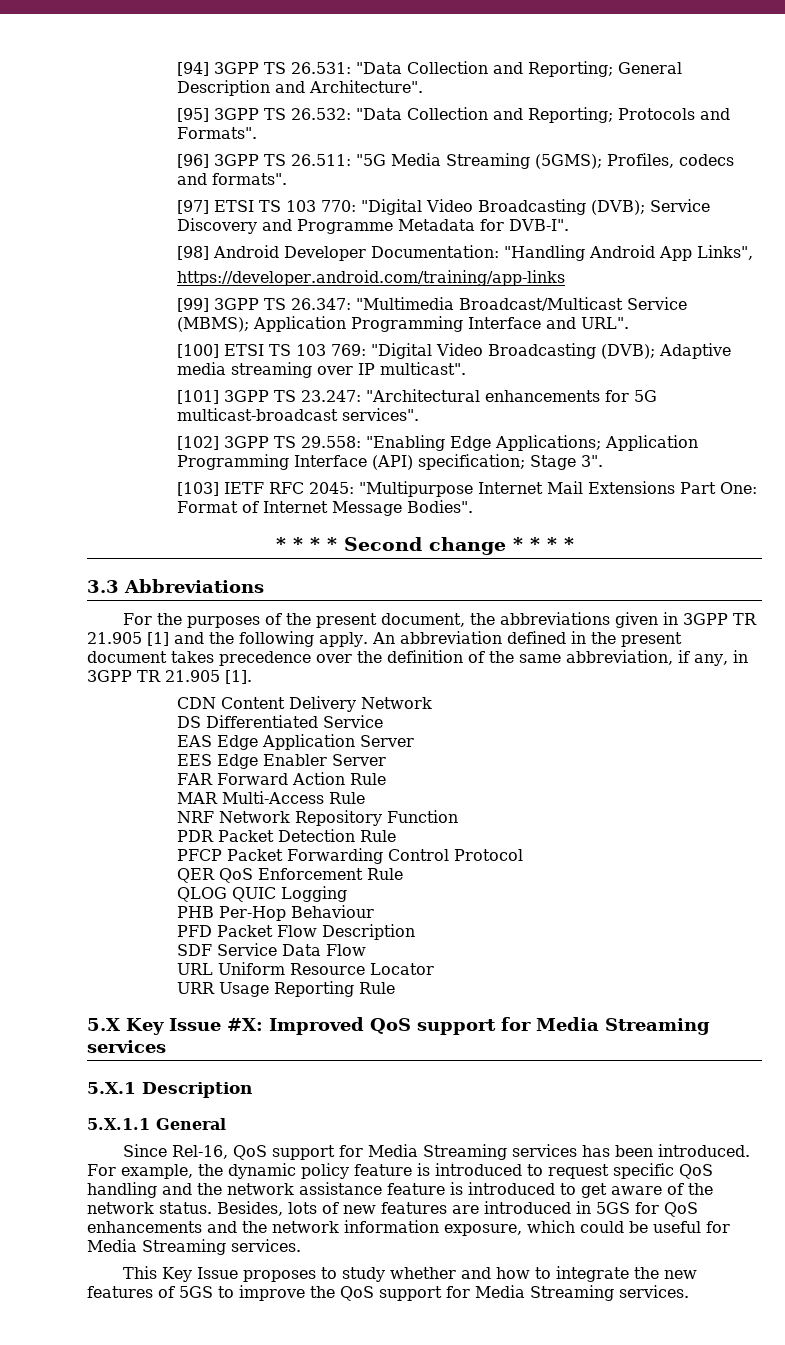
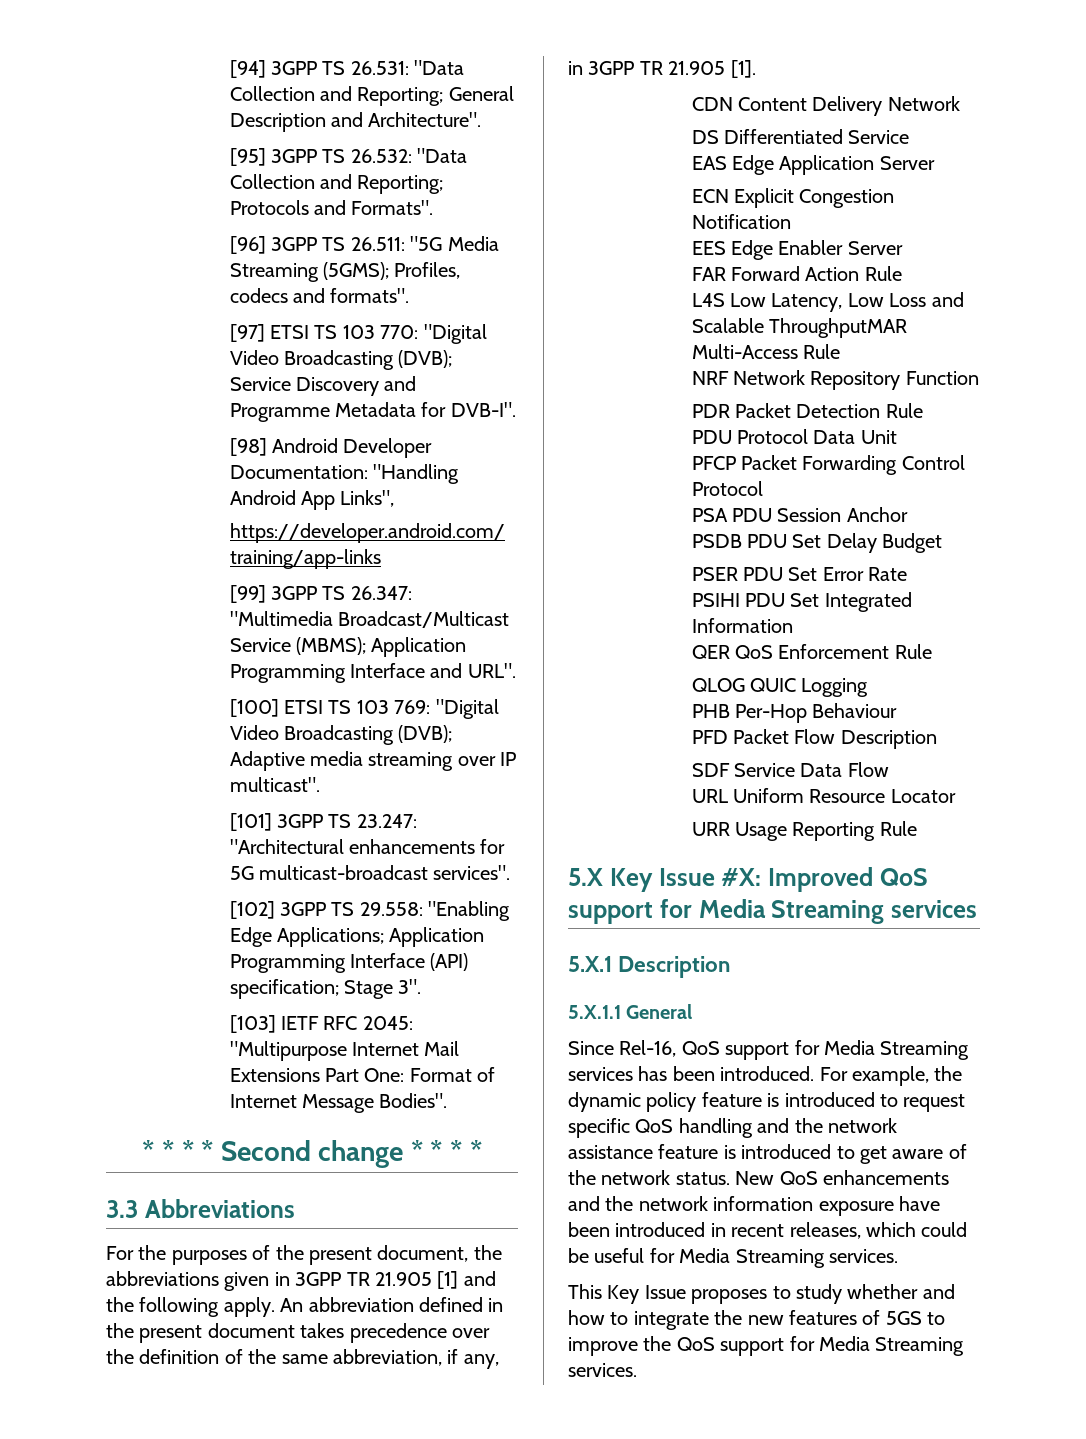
+ ECN Explicit Congestion Notification
- MAR Multi-Access Rule
+ L4S Low Latency, Low Loss and Scalable ThroughputMAR Multi-Access Rule
+ PDU Protocol Data Unit
+ PSA PDU Session Anchor
+ PSDB PDU Set Delay Budget
+ PSER PDU Set Error Rate
+ PSIHI PDU Set Integrated Information
- Besides, lots of new features are introduced in 5GS for QoS enhancements and the network information exposure, which could be useful for Media Streaming services.
+ New QoS enhancements and the network information exposure have been introduced in recent releases, which could be useful for Media Streaming services.

